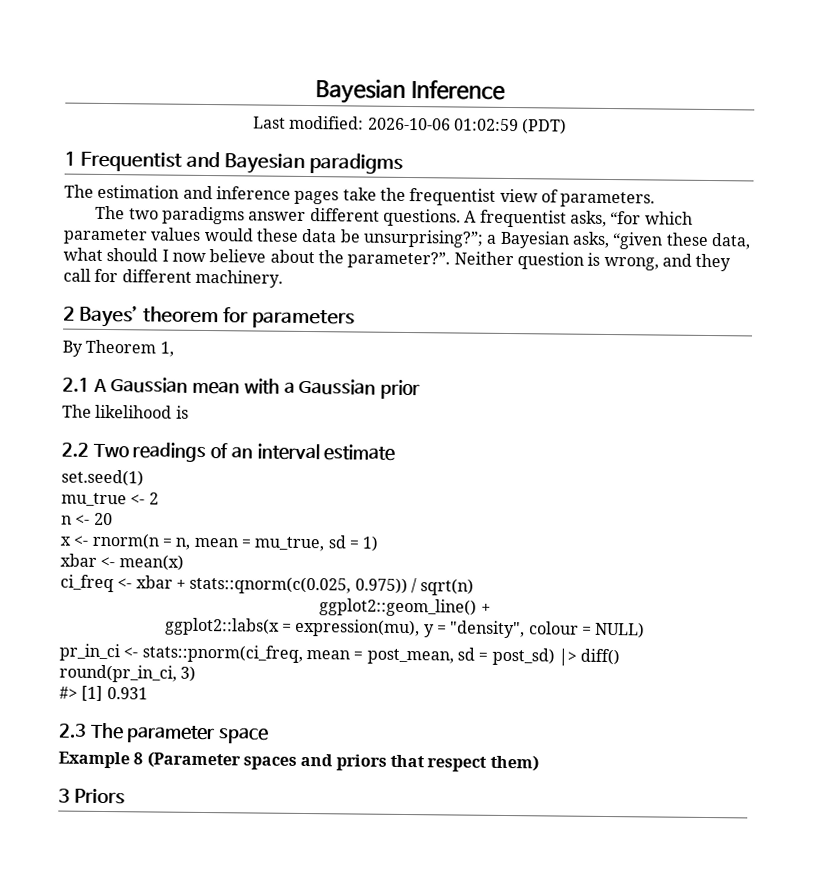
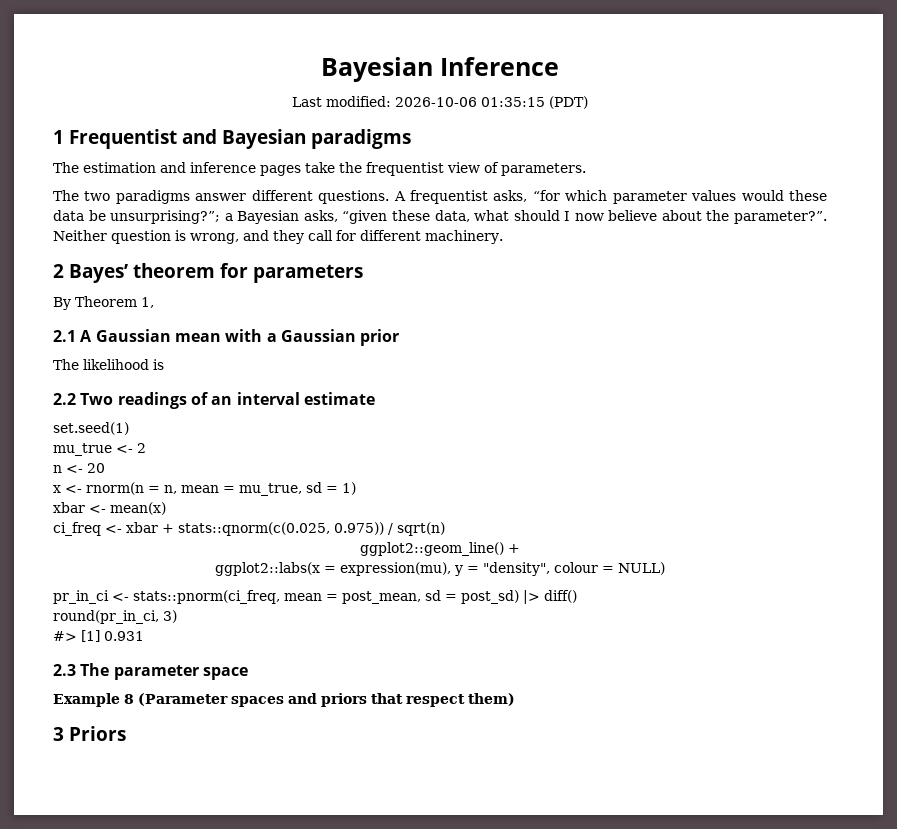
- Last modified: 2026-10-06 01:02:59 (PDT)
+ Last modified: 2026-10-06 01:35:15 (PDT)

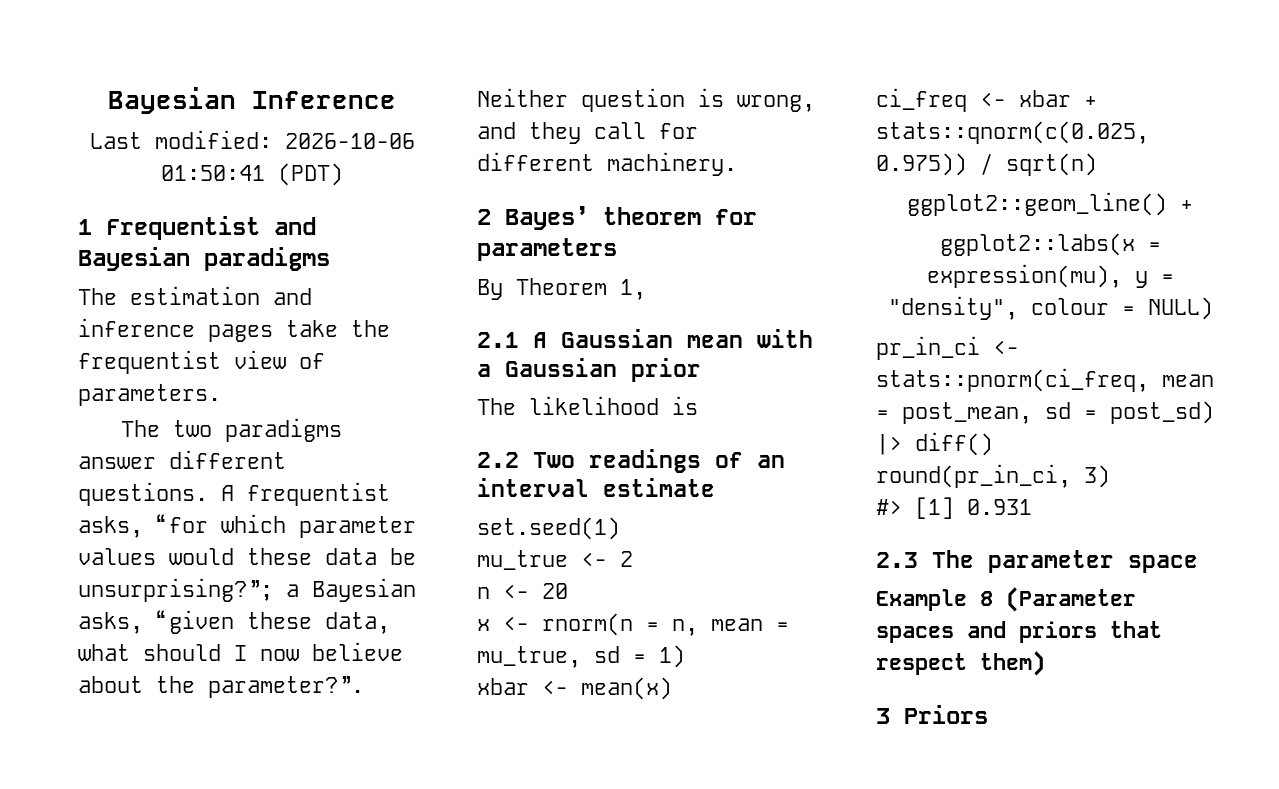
- Last modified: 2026-10-06 01:35:15 (PDT)
+ Last modified: 2026-10-06 01:50:41 (PDT)

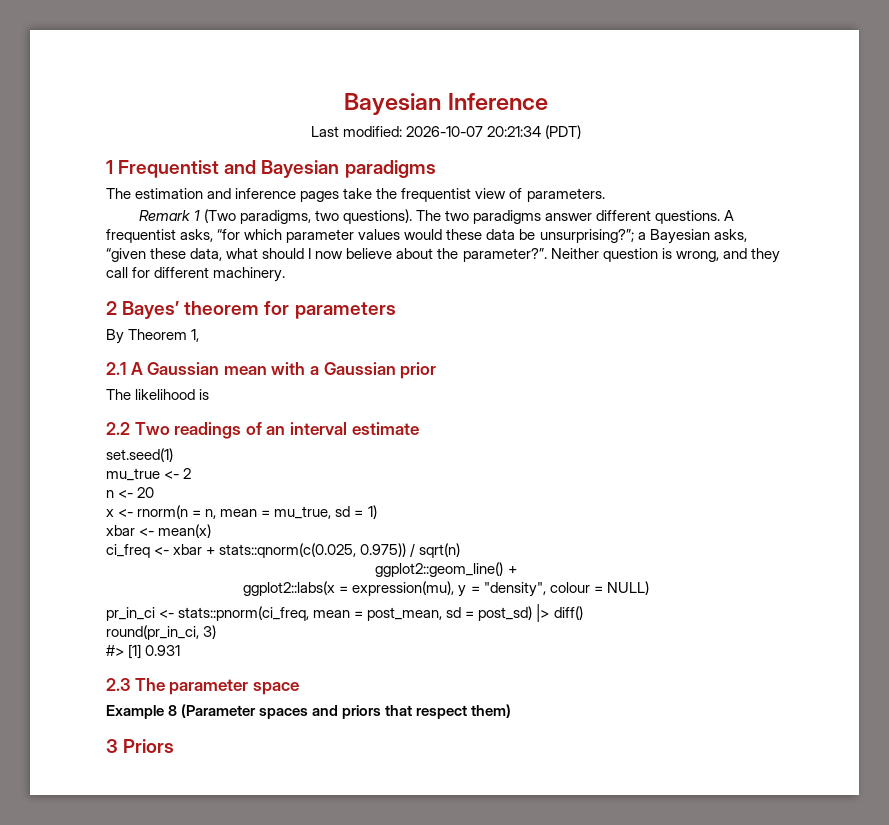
- Last modified: 2026-10-06 01:50:41 (PDT)
+ Last modified: 2026-10-07 20:21:34 (PDT)
+ Remark 1 (Two paradigms, two questions).

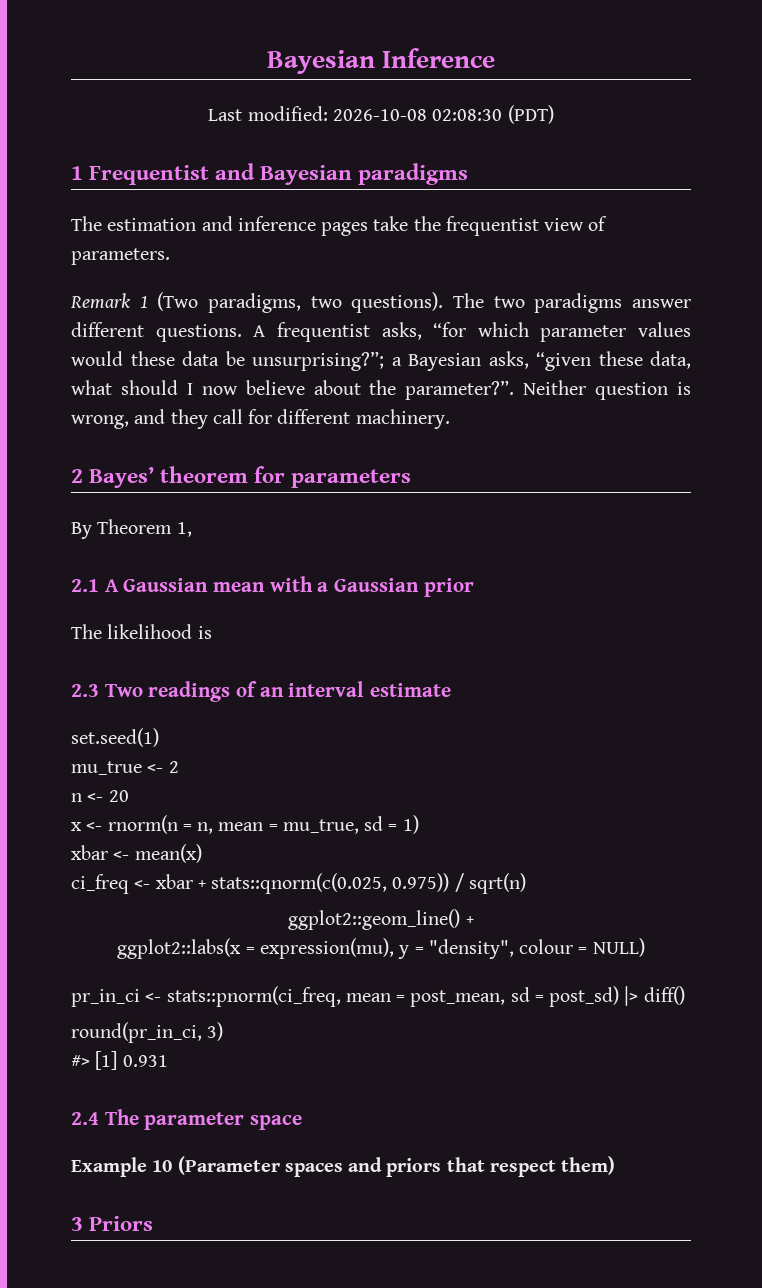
- Last modified: 2026-10-07 20:21:34 (PDT)
+ Last modified: 2026-10-08 02:08:30 (PDT)
- 2.2 Two readings of an interval estimate
+ 2.3 Two readings of an interval estimate
- 2.3 The parameter space
+ 2.4 The parameter space
- Example 8 (Parameter spaces and priors that respect them)
+ Example 10 (Parameter spaces and priors that respect them)

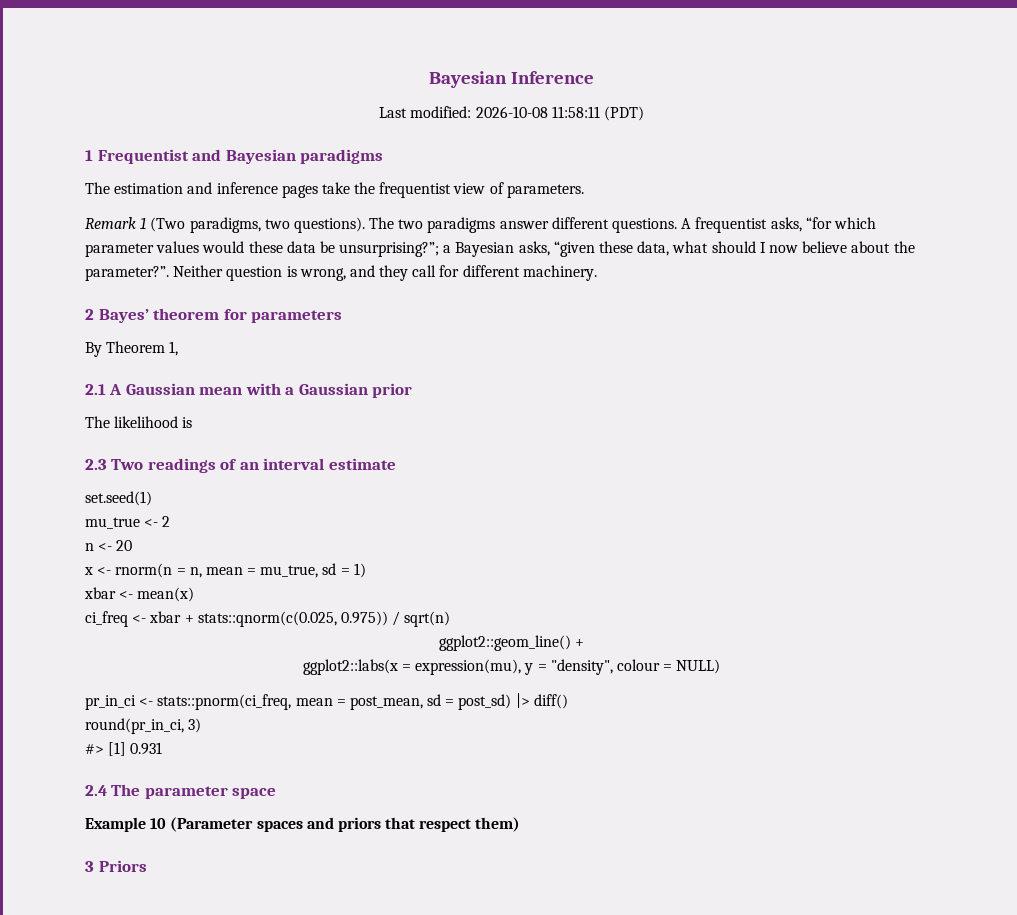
- Last modified: 2026-10-08 02:08:30 (PDT)
+ Last modified: 2026-10-08 11:58:11 (PDT)

